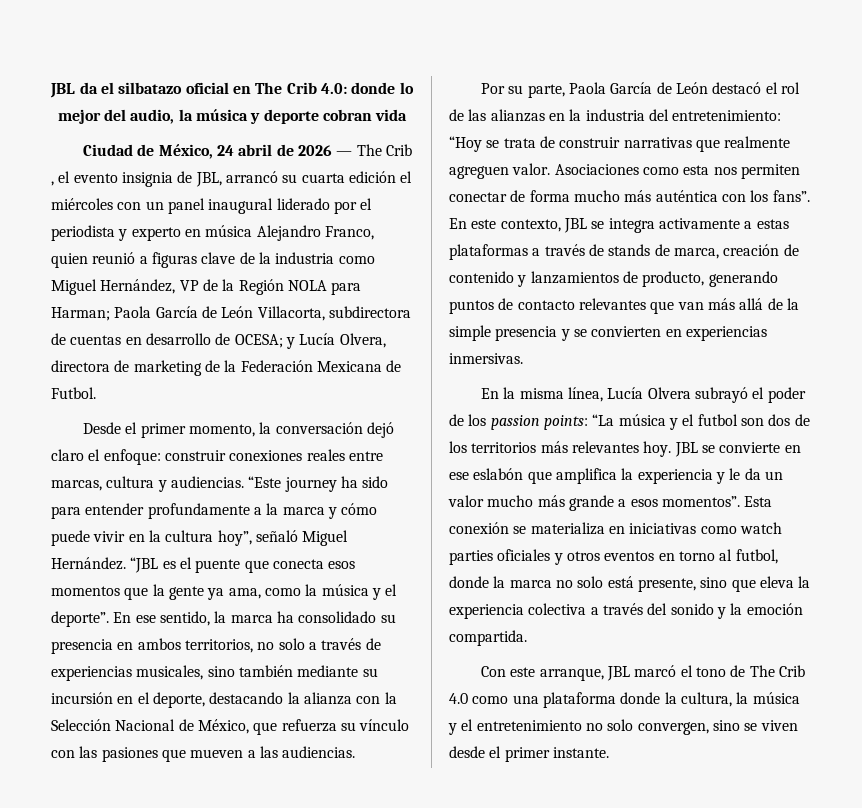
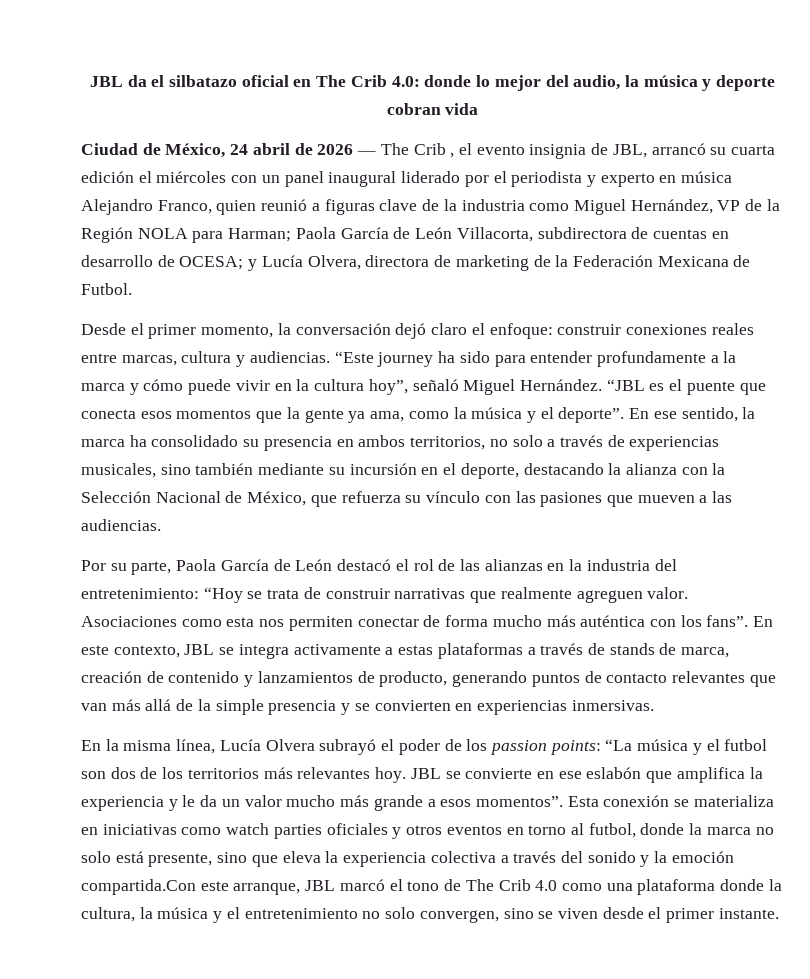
- Esta conexión se materializa en iniciativas como watch parties oficiales y otros eventos en torno al futbol, donde la marca no solo está presente, sino que eleva la experiencia colectiva a través del sonido y la emoción compartida.
- Con este arranque, JBL marcó el tono de The Crib 4.0 como una plataforma donde la cultura, la música y el entretenimiento no solo convergen, sino se viven desde el primer instante.
+ Esta conexión se materializa en iniciativas como watch parties oficiales y otros eventos en torno al futbol, donde la marca no solo está presente, sino que eleva la experiencia colectiva a través del sonido y la emoción compartida.Con este arranque, JBL marcó el tono de The Crib 4.0 como una plataforma donde la cultura, la música y el entretenimiento no solo convergen, sino se viven desde el primer instante.

